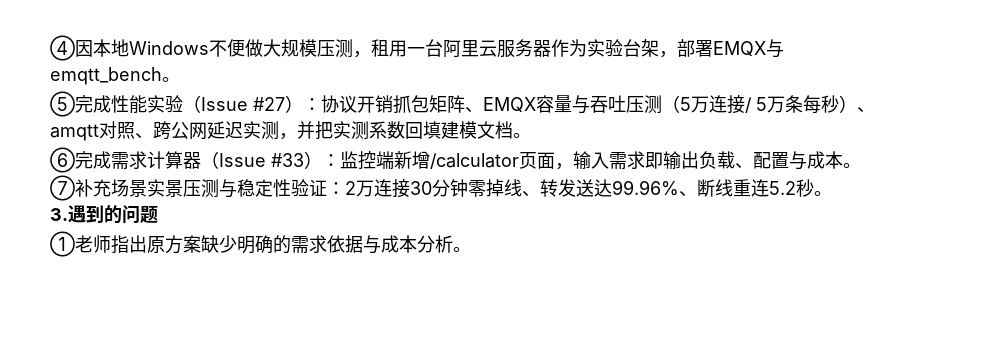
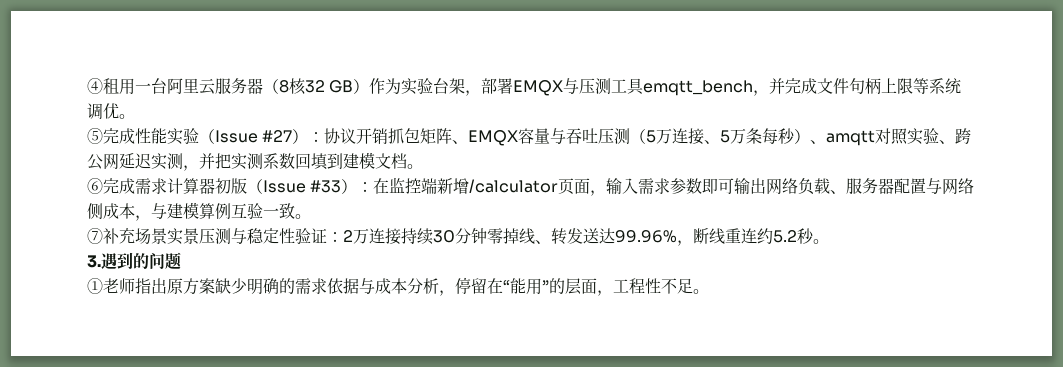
- ④因本地Windows不便做大规模压测，租用一台阿里云服务器作为实验台架，部署EMQX与emqtt_bench。
+ ④租用一台阿里云服务器（8核32 GB）作为实验台架，部署EMQX与压测工具emqtt_bench，并完成文件句柄上限等系统调优。
- ⑤完成性能实验（Issue #27）：协议开销抓包矩阵、EMQX容量与吞吐压测（5万连接/ 5万条每秒）、amqtt对照、跨公网延迟实测，并把实测系数回填建模文档。
+ ⑤完成性能实验（Issue #27）：协议开销抓包矩阵、EMQX容量与吞吐压测（5万连接、5万条每秒）、amqtt对照实验、跨公网延迟实测，并把实测系数回填到建模文档。
- ⑥完成需求计算器（Issue #33）：监控端新增/calculator页面，输入需求即输出负载、配置与成本。
+ ⑥完成需求计算器初版（Issue #33）：在监控端新增/calculator页面，输入需求参数即可输出网络负载、服务器配置与网络侧成本，与建模算例互验一致。
- ⑦补充场景实景压测与稳定性验证：2万连接30分钟零掉线、转发送达99.96%、断线重连5.2秒。
+ ⑦补充场景实景压测与稳定性验证：2万连接持续30分钟零掉线、转发送达99.96%，断线重连约5.2秒。
- ①老师指出原方案缺少明确的需求依据与成本分析。
+ ①老师指出原方案缺少明确的需求依据与成本分析，停留在“能用”的层面，工程性不足。

